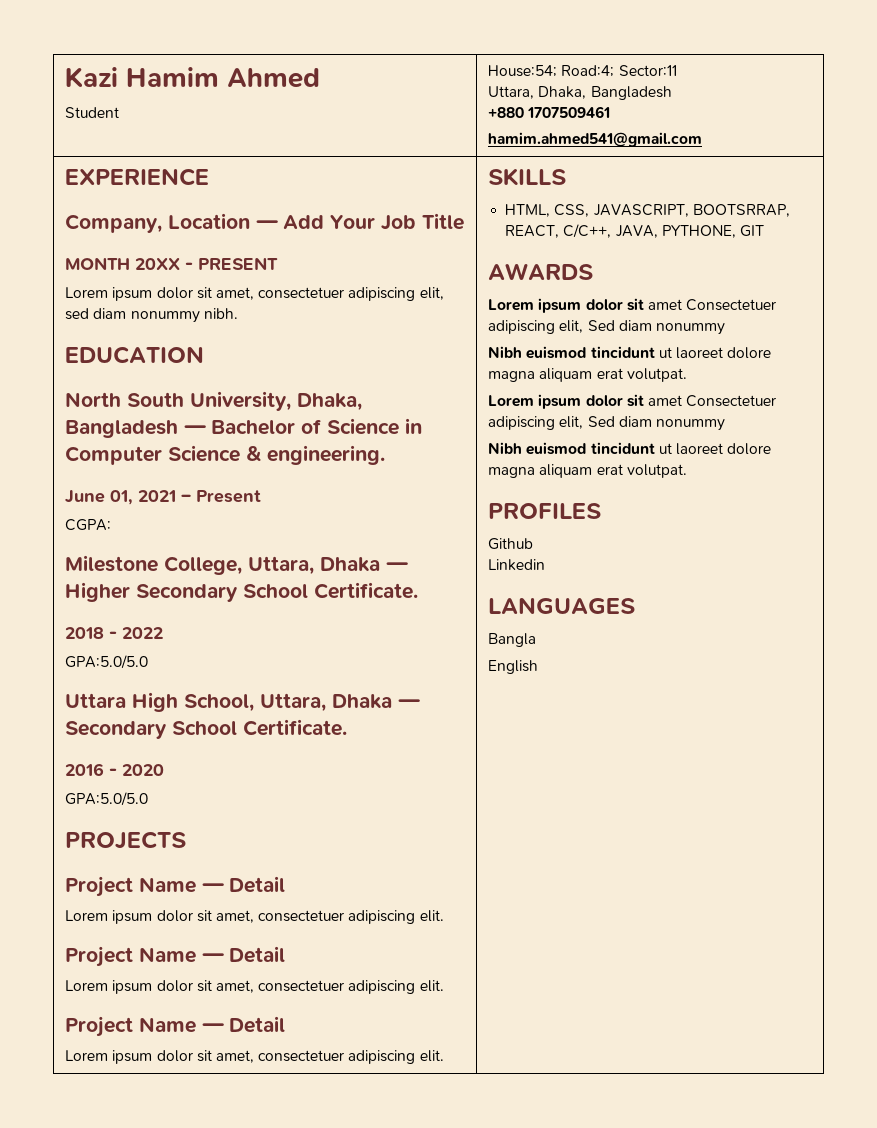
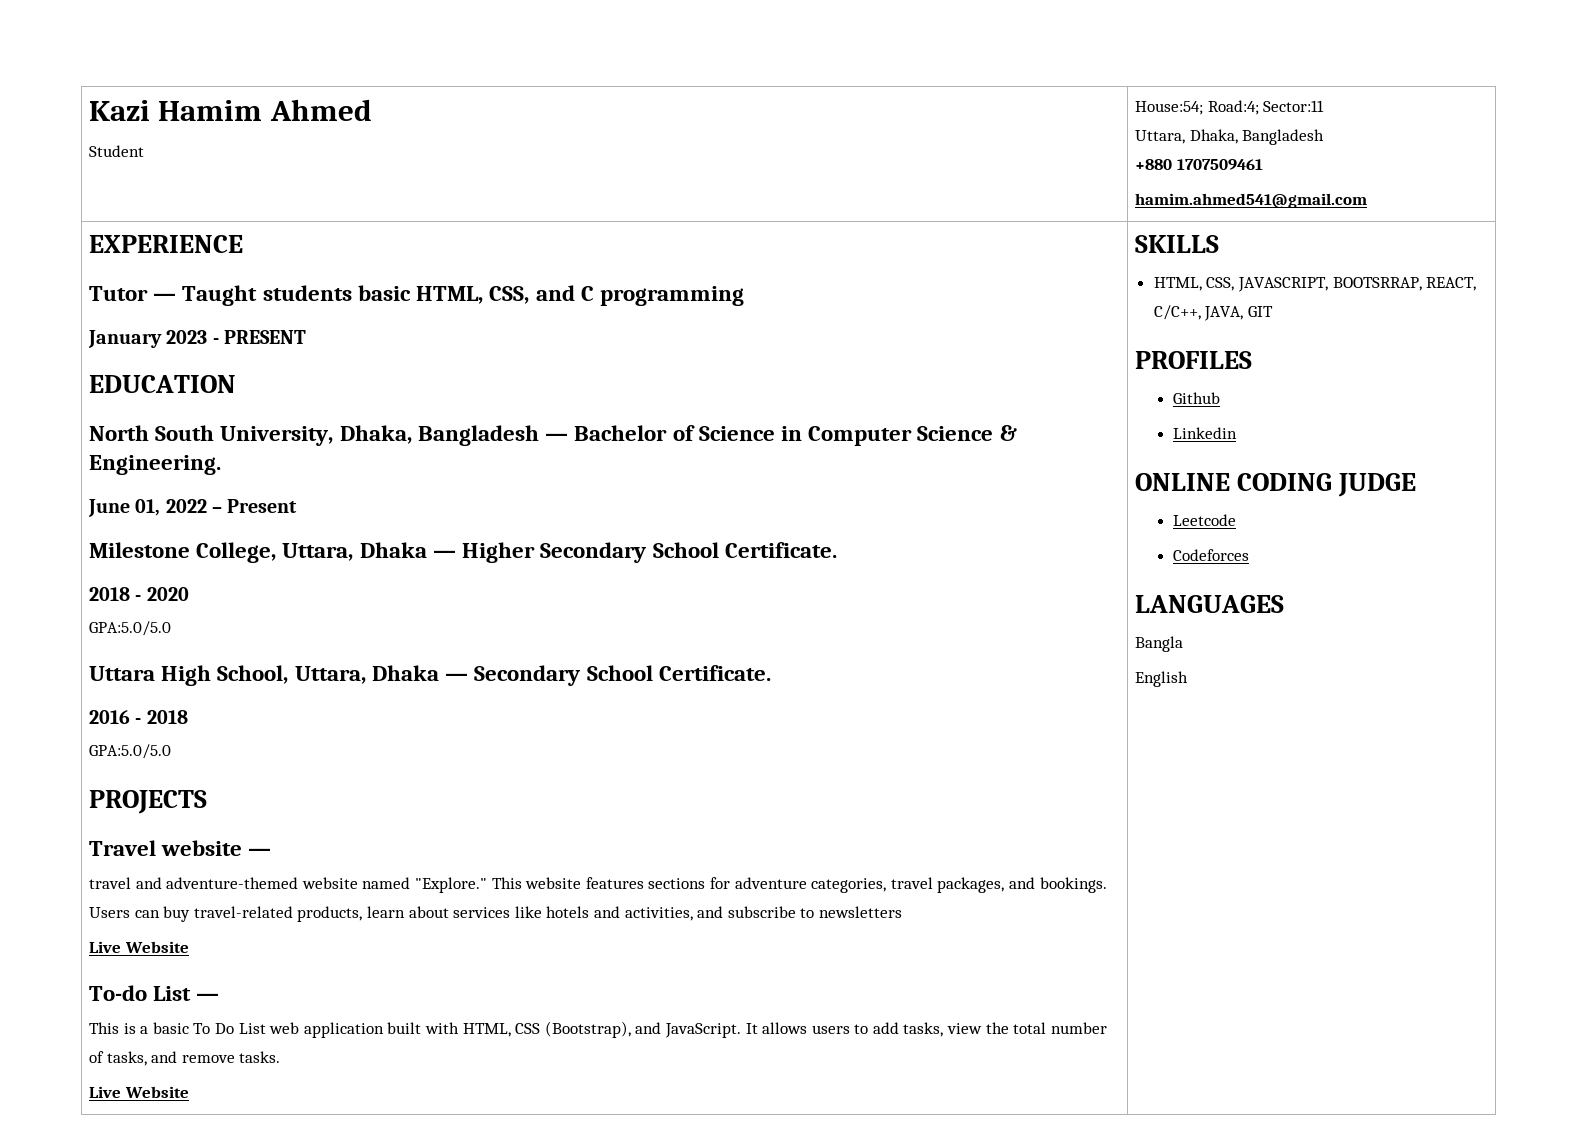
- Company, Location — Add Your Job Title
- MONTH 20XX - PRESENT
- Lorem ipsum dolor sit amet, consectetuer adipiscing elit, sed diam nonummy nibh.
+ Tutor — Taught students basic HTML, CSS, and C programming
+ January 2023 - PRESENT
- North South University, Dhaka, Bangladesh — Bachelor of Science in Computer Science & engineering.
+ North South University, Dhaka, Bangladesh — Bachelor of Science in Computer Science & Engineering.
- June 01, 2021 – Present
+ June 01, 2022 – Present
- CGPA:
- 2018 - 2022
+ 2018 - 2020
- 2016 - 2020
+ 2016 - 2018
  PROJECTS
- Project Name — Detail
- Lorem ipsum dolor sit amet, consectetuer adipiscing elit.
- Project Name — Detail
- Lorem ipsum dolor sit amet, consectetuer adipiscing elit.
- Project Name — Detail
- Lorem ipsum dolor sit amet, consectetuer adipiscing elit.
+ Travel website —
+ travel and adventure-themed website named "Explore." This website features sections for adventure categories, travel packages, and bookings. Users can buy travel-related products, learn about services like hotels and activities, and subscribe to newsletters
+ Live Website
+ To-do List —
+ This is a basic To Do List web application built with HTML, CSS (Bootstrap), and JavaScript. It allows users to add tasks, view the total number of tasks, and remove tasks.
+ Live Website
- HTML, CSS, JAVASCRIPT, BOOTSRRAP, REACT, C/C++, JAVA, PYTHONE, GIT
+ HTML, CSS, JAVASCRIPT, BOOTSRRAP, REACT, C/C++, JAVA, GIT
- AWARDS
- Lorem ipsum dolor sit amet Consectetuer adipiscing elit, Sed diam nonummy
- Nibh euismod tincidunt ut laoreet dolore magna aliquam erat volutpat.
- Lorem ipsum dolor sit amet Consectetuer adipiscing elit, Sed diam nonummy
- Nibh euismod tincidunt ut laoreet dolore magna aliquam erat volutpat.
  PROFILES
  Github
  Linkedin
+ ONLINE CODING JUDGE
+ Leetcode
+ Codeforces

